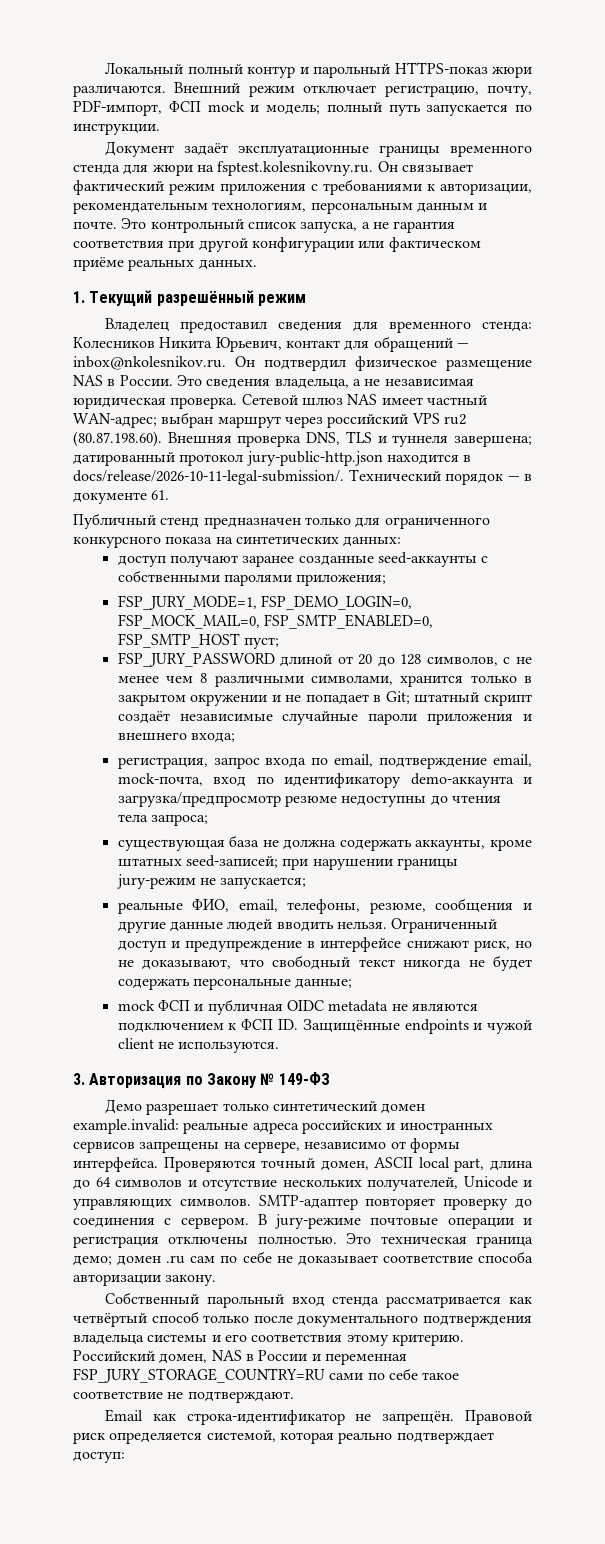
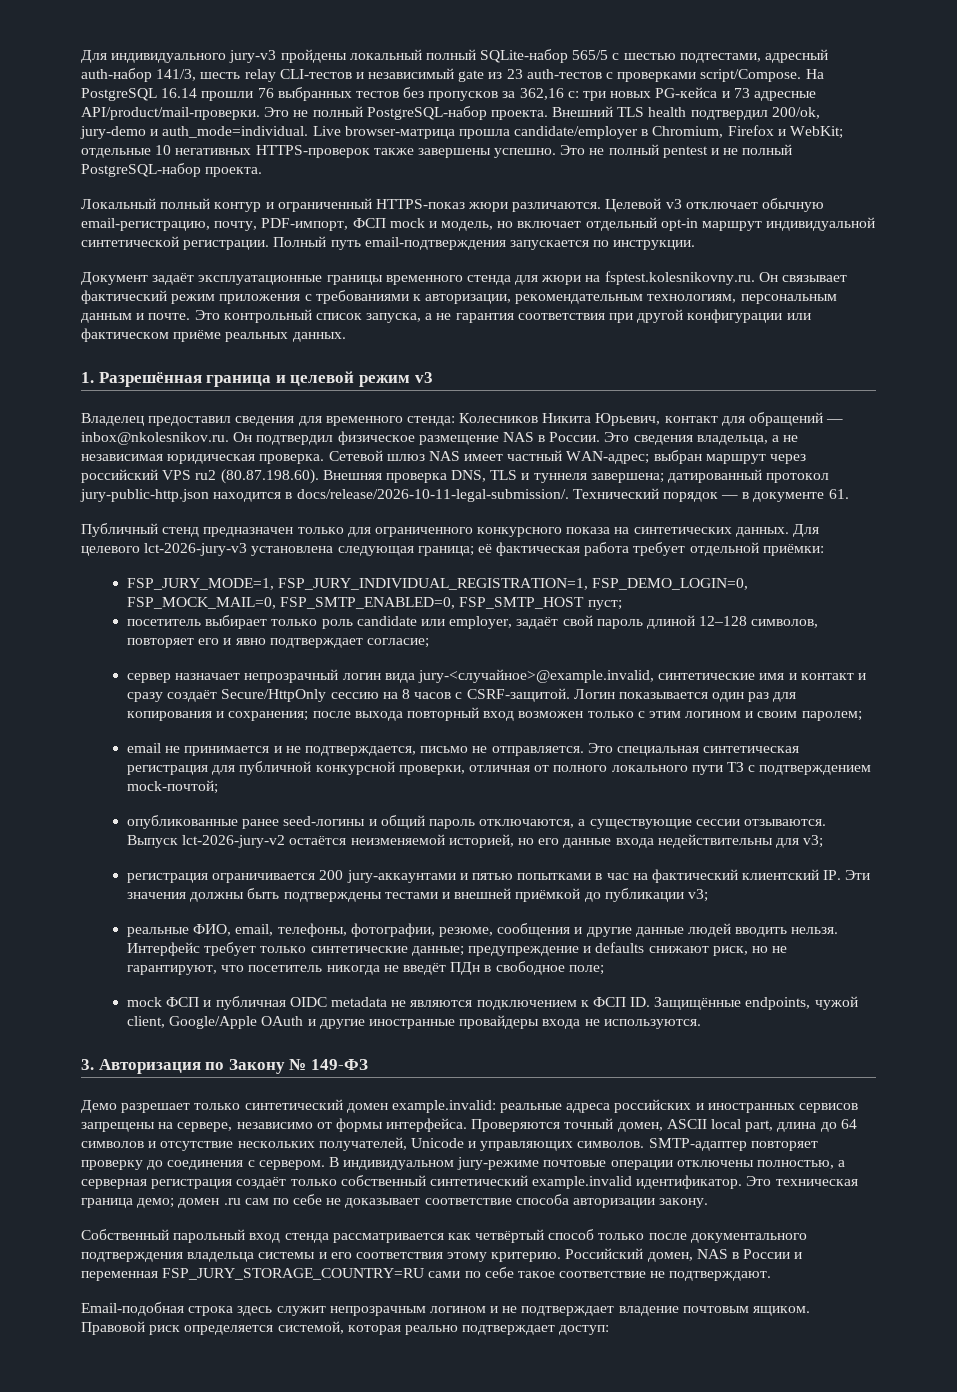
+ Для индивидуального jury-v3 пройдены локальный полный SQLite-набор 565/5 с шестью подтестами, адресный auth-набор 141/3, шесть relay CLI-тестов и независимый gate из 23 auth-тестов с проверками script/Compose. На PostgreSQL 16.14 прошли 76 выбранных тестов без пропусков за 362,16 с: три новых PG-кейса и 73 адресные API/product/mail-проверки. Это не полный PostgreSQL-набор проекта. Внешний TLS health подтвердил 200/ok, jury-demo и auth_mode=individual. Live browser-матрица прошла candidate/employer в Chromium, Firefox и WebKit; отдельные 10 негативных HTTPS-проверок также завершены успешно. Это не полный pentest и не полный PostgreSQL-набор проекта.
- Локальный полный контур и парольный HTTPS-показ жюри различаются.
+ Локальный полный контур и ограниченный HTTPS-показ жюри различаются.
- Внешний режим отключает регистрацию, почту, PDF-импорт, ФСП mock и модель; полный путь запускается по инструкции.
+ Целевой v3 отключает обычную email-регистрацию, почту, PDF-импорт, ФСП mock и модель, но включает отдельный opt-in маршрут индивидуальной синтетической регистрации. Полный путь email-подтверждения запускается по инструкции.
- 1. Текущий разрешённый режим
+ 1. Разрешённая граница и целевой режим v3
- Публичный стенд предназначен только для ограниченного конкурсного показа на синтетических данных:
- доступ получают заранее созданные seed-аккаунты с собственными паролями приложения;
+ Публичный стенд предназначен только для ограниченного конкурсного показа на синтетических данных. Для целевого lct-2026-jury-v3 установлена следующая граница; её фактическая работа требует отдельной приёмки:
- FSP_JURY_MODE=1, FSP_DEMO_LOGIN=0, FSP_MOCK_MAIL=0, FSP_SMTP_ENABLED=0, FSP_SMTP_HOST пуст;
+ FSP_JURY_MODE=1, FSP_JURY_INDIVIDUAL_REGISTRATION=1, FSP_DEMO_LOGIN=0, FSP_MOCK_MAIL=0, FSP_SMTP_ENABLED=0, FSP_SMTP_HOST пуст;
- FSP_JURY_PASSWORD длиной от 20 до 128 символов, с не менее чем 8 различными символами, хранится только в закрытом окружении и не попадает в Git; штатный скрипт создаёт независимые случайные пароли приложения и внешнего входа;
- регистрация, запрос входа по email, подтверждение email, mock-почта, вход по идентификатору demo-аккаунта и загрузка/предпросмотр резюме недоступны до чтения тела запроса;
- существующая база не должна содержать аккаунты, кроме штатных seed-записей; при нарушении границы jury-режим не запускается;
+ посетитель выбирает только роль candidate или employer, задаёт свой пароль длиной 12–128 символов, повторяет его и явно подтверждает согласие;
+ сервер назначает непрозрачный логин вида jury-<случайное>@example.invalid, синтетические имя и контакт и сразу создаёт Secure/HttpOnly сессию на 8 часов с CSRF-защитой. Логин показывается один раз для копирования и сохранения; после выхода повторный вход возможен только с этим логином и своим паролем;
+ email не принимается и не подтверждается, письмо не отправляется. Это специальная синтетическая регистрация для публичной конкурсной проверки, отличная от полного локального пути ТЗ с подтверждением mock-почтой;
+ опубликованные ранее seed-логины и общий пароль отключаются, а существующие сессии отзываются. Выпуск lct-2026-jury-v2 остаётся неизменяемой историей, но его данные входа недействительны для v3;
+ регистрация ограничивается 200 jury-аккаунтами и пятью попытками в час на фактический клиентский IP. Эти значения должны быть подтверждены тестами и внешней приёмкой до публикации v3;
- реальные ФИО, email, телефоны, резюме, сообщения и другие данные людей вводить нельзя.
+ реальные ФИО, email, телефоны, фотографии, резюме, сообщения и другие данные людей вводить нельзя.
- Ограниченный доступ и предупреждение в интерфейсе снижают риск, но не доказывают, что свободный текст никогда не будет содержать персональные данные;
+ Интерфейс требует только синтетические данные; предупреждение и defaults снижают риск, но не гарантируют, что посетитель никогда не введёт ПДн в свободное поле;
- mock ФСП и публичная OIDC metadata не являются подключением к ФСП ID. Защищённые endpoints и чужой client не используются.
+ mock ФСП и публичная OIDC metadata не являются подключением к ФСП ID. Защищённые endpoints, чужой client, Google/Apple OAuth и другие иностранные провайдеры входа не используются.
- В jury-режиме почтовые операции и регистрация отключены полностью.
+ В индивидуальном jury-режиме почтовые операции отключены полностью, а серверная регистрация создаёт только собственный синтетический example.invalid идентификатор.
- Email как строка-идентификатор не запрещён.
+ Email-подобная строка здесь служит непрозрачным логином и не подтверждает владение почтовым ящиком.

